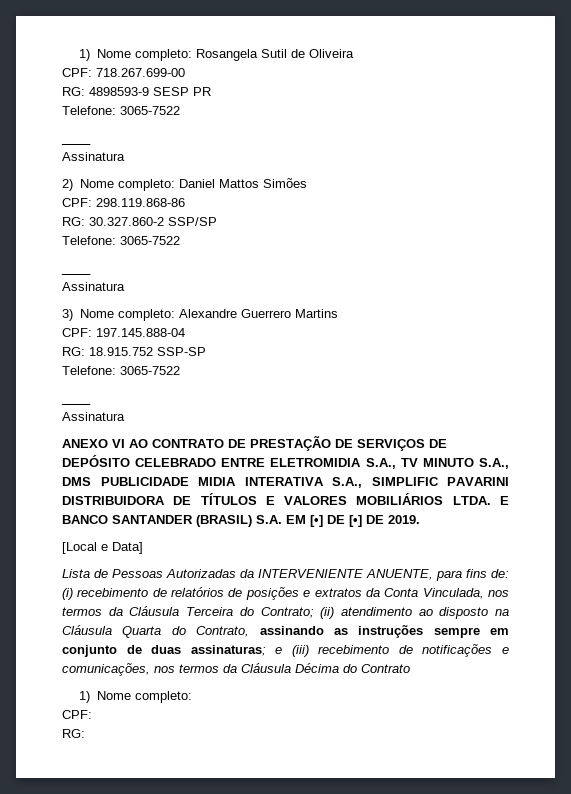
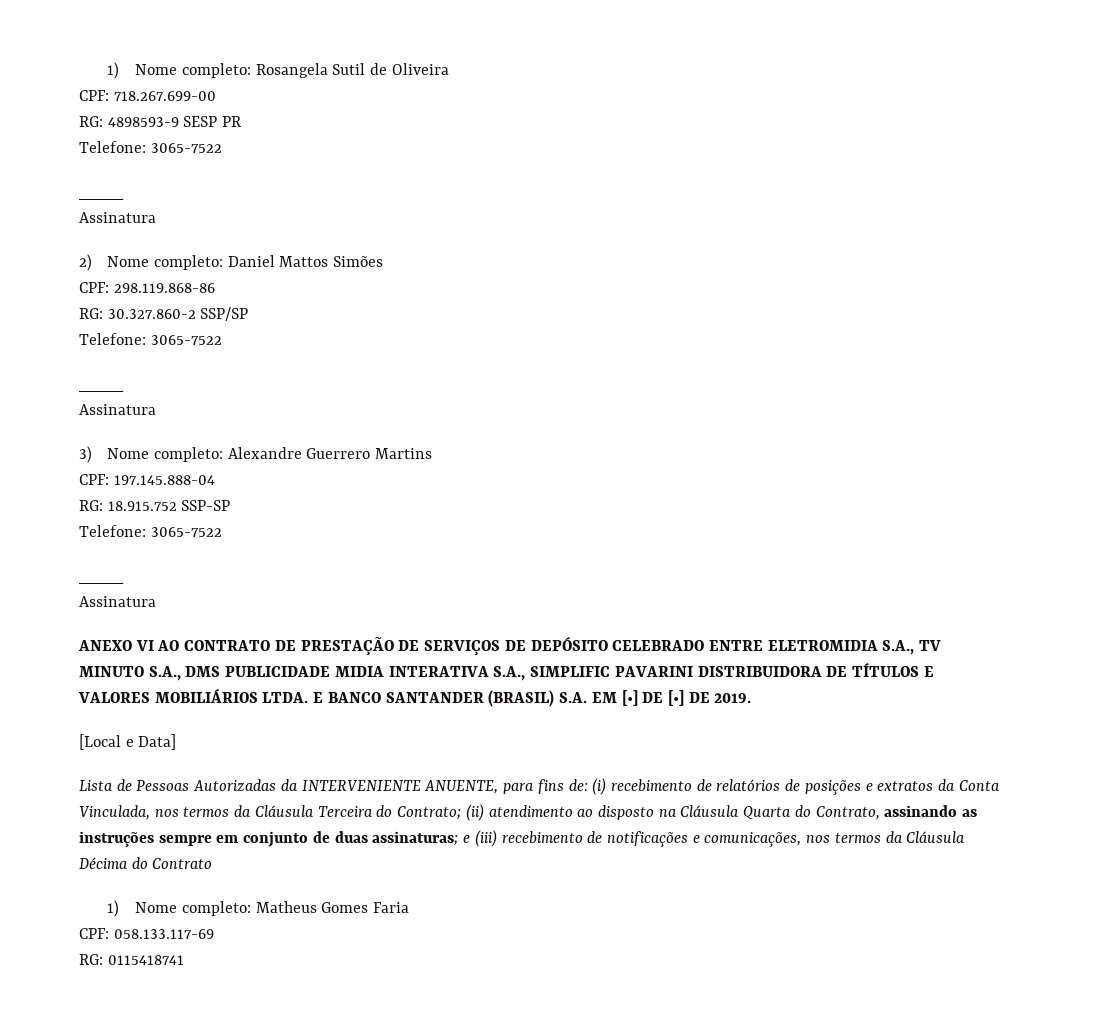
  e (iii) recebimento de notificações e comunicações, nos termos da Cláusula Décima do Contrato
- 1) Nome completo:
- CPF:
- RG:
+ 1) Nome completo: Matheus Gomes Faria
+ CPF: 058.133.117-69
+ RG: 0115418741

